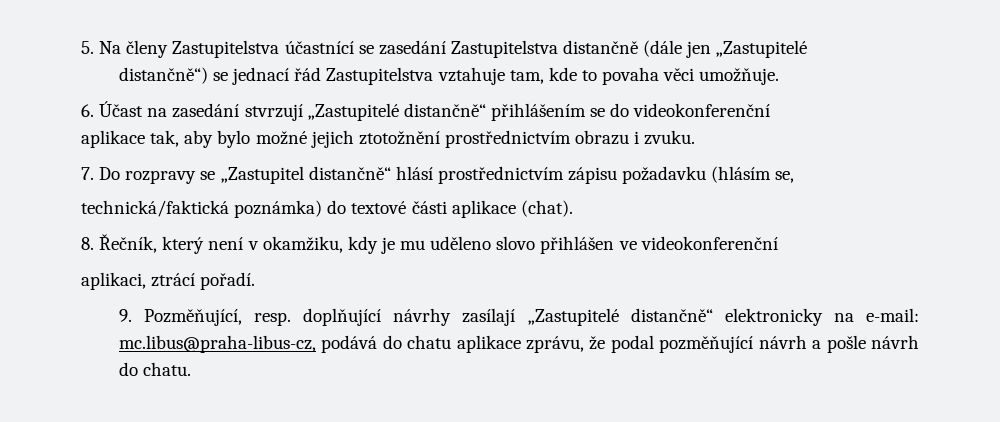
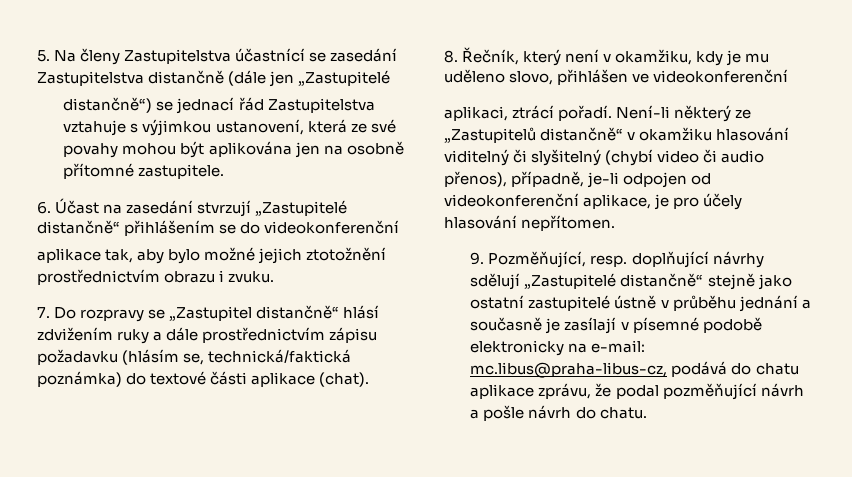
- distančně“) se jednací řád Zastupitelstva vztahuje tam, kde to povaha věci umožňuje.
+ distančně“) se jednací řád Zastupitelstva vztahuje s výjimkou ustanovení, která ze své povahy mohou být aplikována jen na osobně přítomné zastupitele.
- 7. Do rozpravy se „Zastupitel distančně“ hlásí prostřednictvím zápisu požadavku (hlásím se,
- technická/faktická poznámka) do textové části aplikace (chat).
+ 7. Do rozpravy se „Zastupitel distančně“ hlásí zdvižením ruky a dále prostřednictvím zápisu požadavku (hlásím se, technická/faktická poznámka) do textové části aplikace (chat).
- 8. Řečník, který není v okamžiku, kdy je mu uděleno slovo přihlášen ve videokonferenční
+ 8. Řečník, který není v okamžiku, kdy je mu uděleno slovo, přihlášen ve videokonferenční
+ Není-li některý ze „Zastupitelů distančně“ v okamžiku hlasování viditelný či slyšitelný (chybí video či audio přenos), případně, je-li odpojen od videokonferenční aplikace, je pro účely hlasování nepřítomen.
- 9. Pozměňující, resp. doplňující návrhy zasílají „Zastupitelé distančně“ elektronicky na e-mail: mc.libus@praha-libus-cz, podává do chatu aplikace zprávu, že podal pozměňující návrh a pošle návrh do chatu.
+ 9. Pozměňující, resp. doplňující návrhy sdělují „Zastupitelé distančně“ stejně jako ostatní zastupitelé ústně v průběhu jednání a současně je zasílají v písemné podobě elektronicky na e-mail: mc.libus@praha-libus-cz, podává do chatu aplikace zprávu, že podal pozměňující návrh a pošle návrh do chatu.

